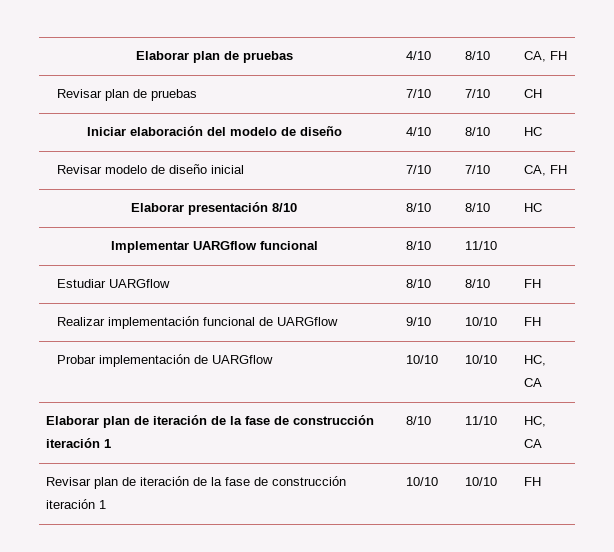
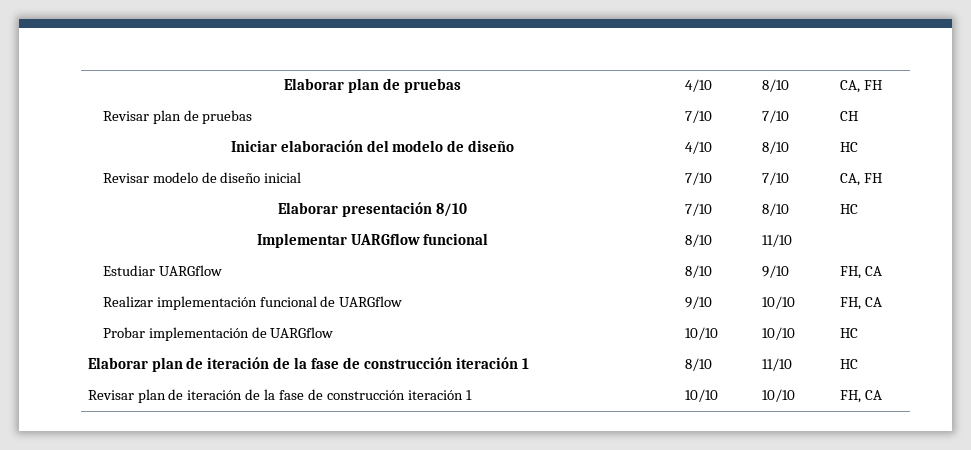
- Elaborar presentación 8/10 | 8/10 | 8/10 | HC
+ Elaborar presentación 8/10 | 7/10 | 8/10 | HC
- Estudiar UARGflow | 8/10 | 8/10 | FH
+ Estudiar UARGflow | 8/10 | 9/10 | FH, CA
- Realizar implementación funcional de UARGflow | 9/10 | 10/10 | FH
+ Realizar implementación funcional de UARGflow | 9/10 | 10/10 | FH, CA
- Probar implementación de UARGflow | 10/10 | 10/10 | HC, CA
+ Probar implementación de UARGflow | 10/10 | 10/10 | HC
- Elaborar plan de iteración de la fase de construcción iteración 1 | 8/10 | 11/10 | HC, CA
+ Elaborar plan de iteración de la fase de construcción iteración 1 | 8/10 | 11/10 | HC
- Revisar plan de iteración de la fase de construcción iteración 1 | 10/10 | 10/10 | FH
+ Revisar plan de iteración de la fase de construcción iteración 1 | 10/10 | 10/10 | FH, CA

